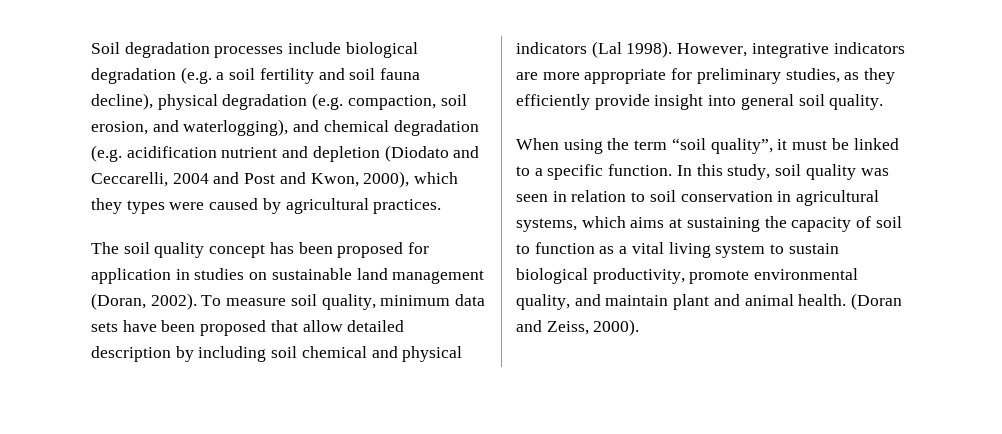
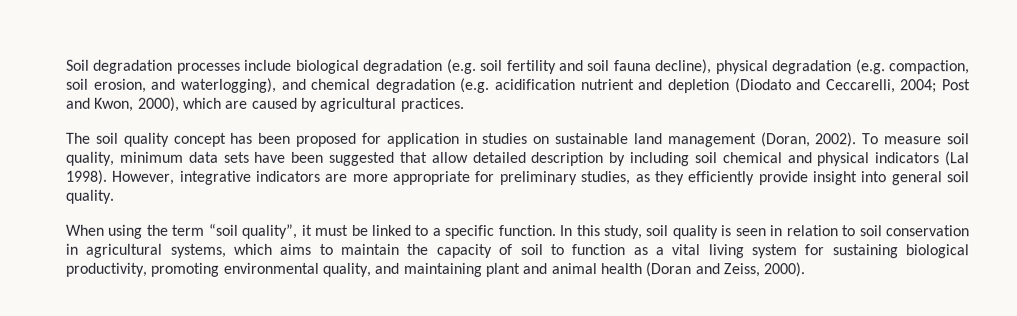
- Soil degradation processes include biological degradation (e.g. a soil fertility and soil fauna decline), physical degradation (e.g. compaction, soil erosion, and waterlogging), and chemical degradation (e.g. acidification nutrient and depletion (Diodato and Ceccarelli, 2004 and Post and Kwon, 2000), which they types were caused by agricultural practices.
+ Soil degradation processes include biological degradation (e.g. soil fertility and soil fauna decline), physical degradation (e.g. compaction, soil erosion, and waterlogging), and chemical degradation (e.g. acidification nutrient and depletion (Diodato and Ceccarelli, 2004; Post and Kwon, 2000), which are caused by agricultural practices.
- To measure soil quality, minimum data sets have been proposed that allow detailed description by including soil chemical and physical indicators (Lal 1998).
+ To measure soil quality, minimum data sets have been suggested that allow detailed description by including soil chemical and physical indicators (Lal 1998).
- In this study, soil quality was seen in relation to soil conservation in agricultural systems, which aims at sustaining the capacity of soil to function as a vital living system to sustain biological productivity, promote environmental quality, and maintain plant and animal health. (Doran and Zeiss, 2000).
+ In this study, soil quality is seen in relation to soil conservation in agricultural systems, which aims to maintain the capacity of soil to function as a vital living system for sustaining biological productivity, promoting environmental quality, and maintaining plant and animal health (Doran and Zeiss, 2000).

